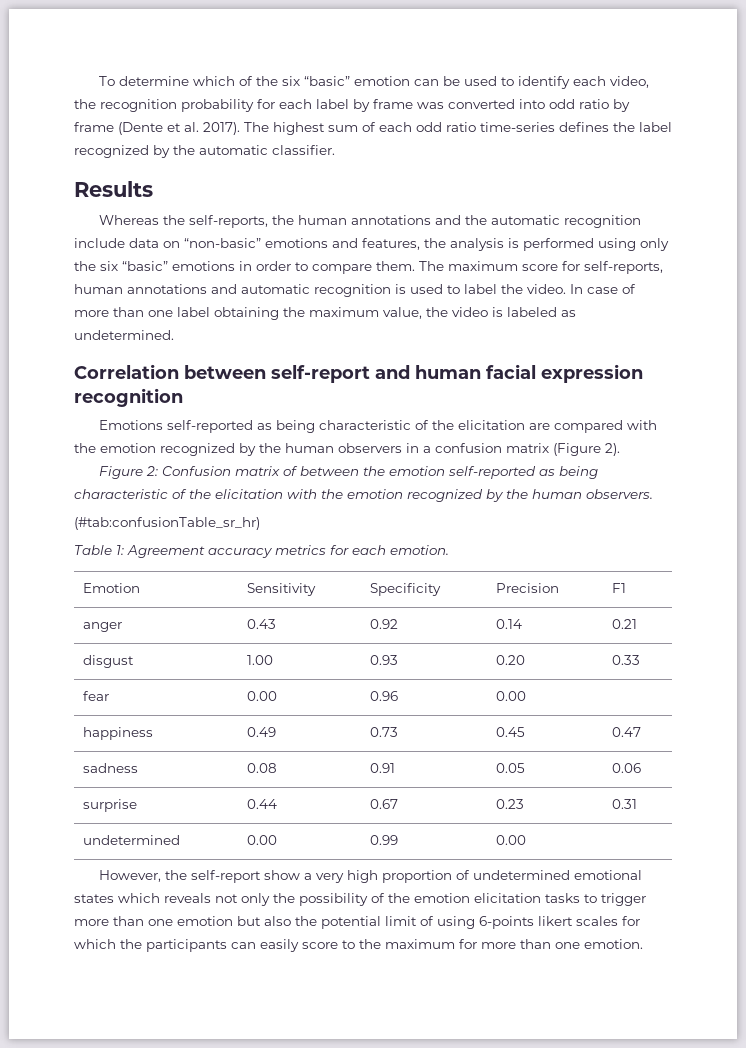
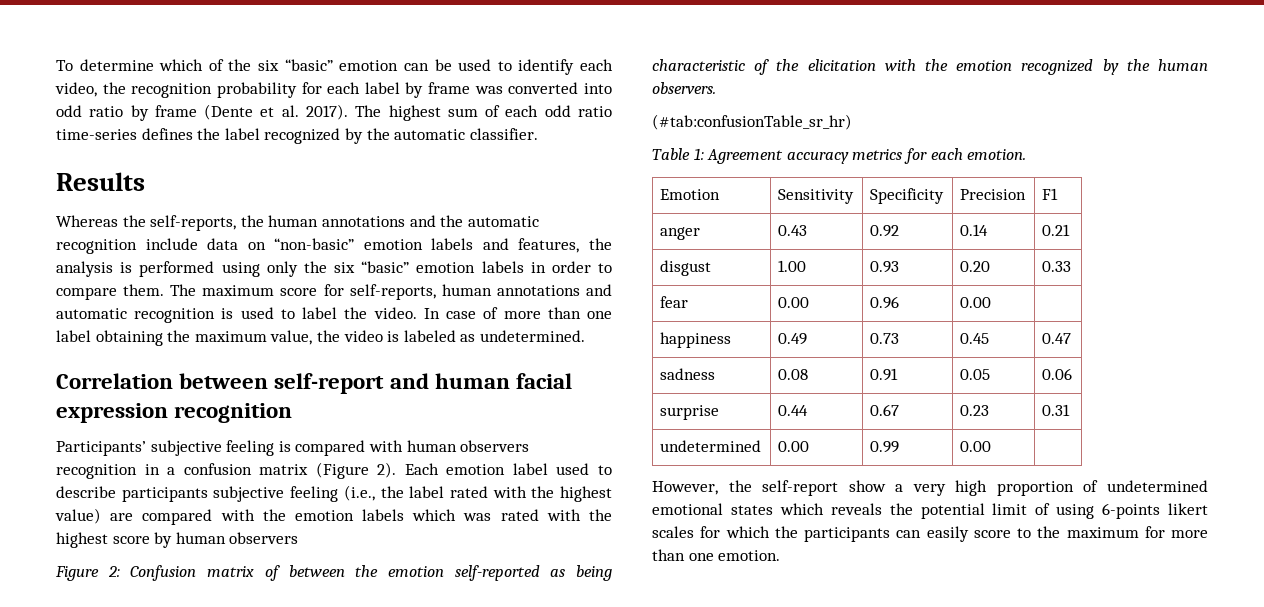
- Whereas the self-reports, the human annotations and the automatic recognition include data on “non-basic” emotions and features, the analysis is performed using only the six “basic” emotions in order to compare them.
+ Whereas the self-reports, the human annotations and the automatic recognition include data on “non-basic” emotion labels and features, the analysis is performed using only the six “basic” emotion labels in order to compare them.
- Emotions self-reported as being characteristic of the elicitation are compared with the emotion recognized by the human observers in a confusion matrix (Figure 2).
+ Participants’ subjective feeling is compared with human observers recognition in a confusion matrix (Figure 2). Each emotion label used to describe participants subjective feeling (i.e., the label rated with the highest value) are compared with the emotion labels which was rated with the highest score by human observers
- However, the self-report show a very high proportion of undetermined emotional states which reveals not only the possibility of the emotion elicitation tasks to trigger more than one emotion but also the potential limit of using 6-points likert scales for which the participants can easily score to the maximum for more than one emotion.
+ However, the self-report show a very high proportion of undetermined emotional states which reveals the potential limit of using 6-points likert scales for which the participants can easily score to the maximum for more than one emotion.

